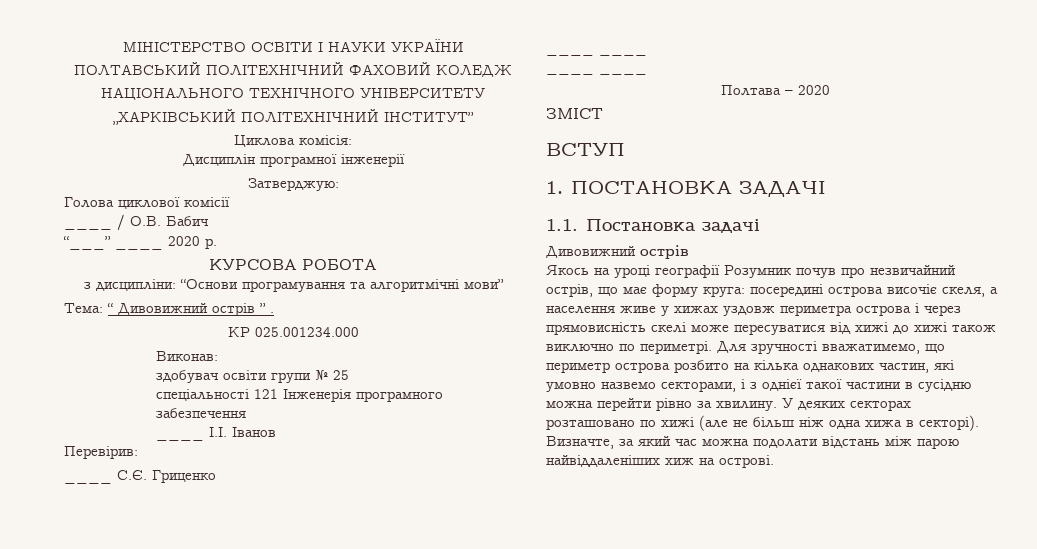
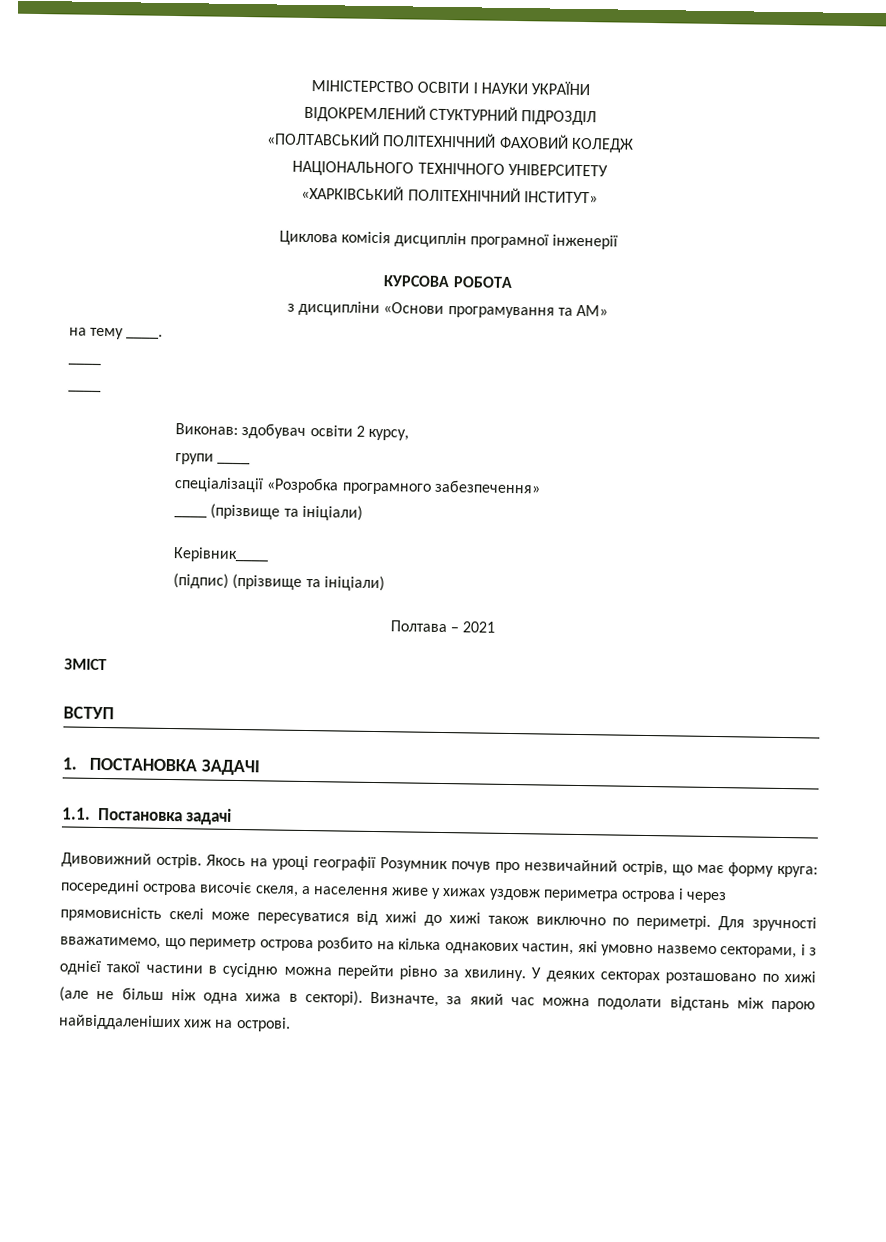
- ПОЛТАВСЬКИЙ ПОЛІТЕХНІЧНИЙ ФАХОВИЙ КОЛЕДЖ
+ ВІДОКРЕМЛЕНИЙ СТУКТУРНИЙ ПІДРОЗДІЛ
+ «ПОЛТАВСЬКИЙ ПОЛІТЕХНІЧНИЙ ФАХОВИЙ КОЛЕДЖ
- „ХАРКІВСЬКИЙ ПОЛІТЕХНІЧНИЙ ІНСТИТУТ”
+ «ХАРКІВСЬКИЙ ПОЛІТЕХНІЧНИЙ ІНСТИТУТ»
- Циклова комісія:
- Дисциплін програмної інженерії
+ Циклова комісія дисциплін програмної інженерії
- Затверджую:
- Голова циклової комісії
- ____ / О.В. Бабич
- “___” ____ 2020 р.
  КУРСОВА РОБОТА
- з дисципліни: “Основи програмування та алгоритмічні мови”
- Тема: “ Дивовижний острів ” .
- КР 025.001234.000
- Виконав:
- здобувач освіти групи № 25
- спеціальності 121 Інженерія програмного забезпечення
- ____ І.І. Іванов
- Перевірив:
- ____ С.Є. Гриценко
- ____ ____
- ____ ____
+ з дисципліни «Основи програмування та АМ»
+ на тему ____.
+ ____
+ ____
+ Виконав: здобувач освіти 2 курсу,
+ групи ____
+ спеціалізації «Розробка програмного забезпечення»
+ ____ (прізвище та ініціали)
+ Керівник____
+ (підпис) (прізвище та ініціали)
- Полтава – 2020
+ Полтава – 2021
  1.1. Постановка задачі
- Дивовижний острів
- Якось на уроці географії Розумник почув про незвичайний острів, що має форму круга: посередині острова височіє скеля, а населення живе у хижах уздовж периметра острова і через прямовисність скелі може пересуватися від хижі до хижі також виключно по периметрі.
+ Дивовижний острів. Якось на уроці географії Розумник почув про незвичайний острів, що має форму круга: посередині острова височіє скеля, а населення живе у хижах уздовж периметра острова і через прямовисність скелі може пересуватися від хижі до хижі також виключно по периметрі.

